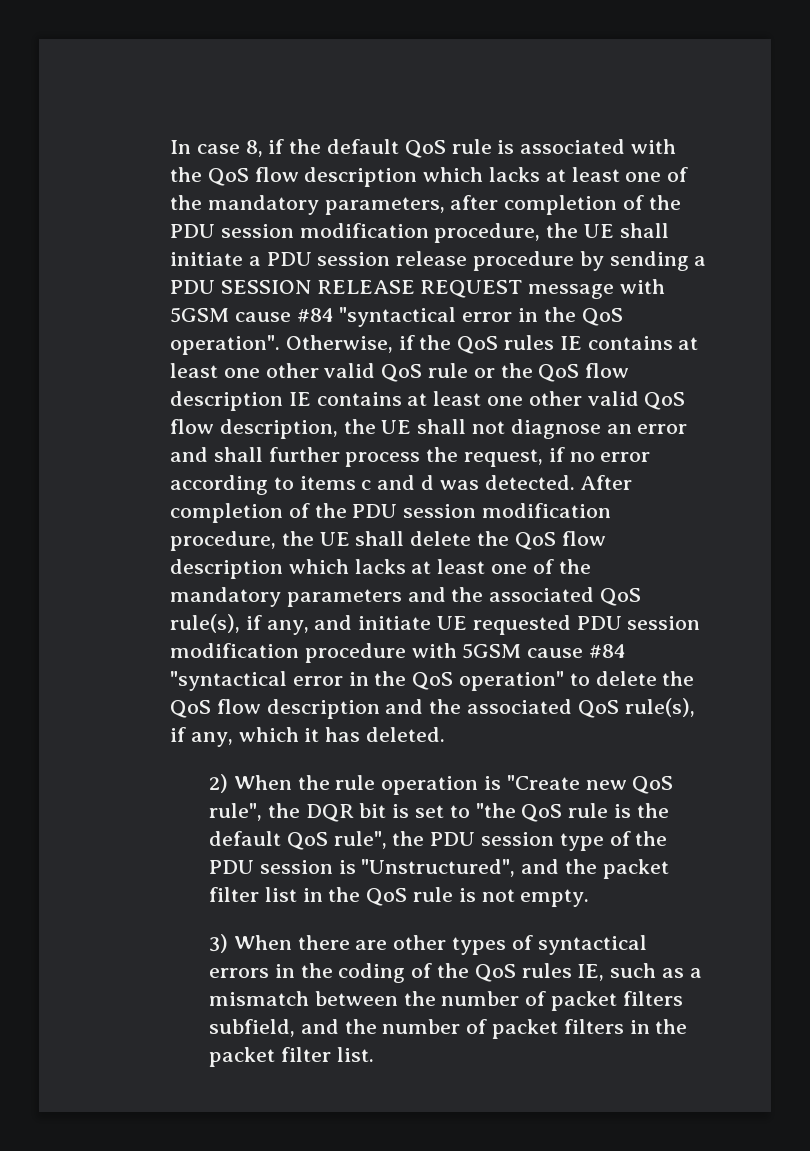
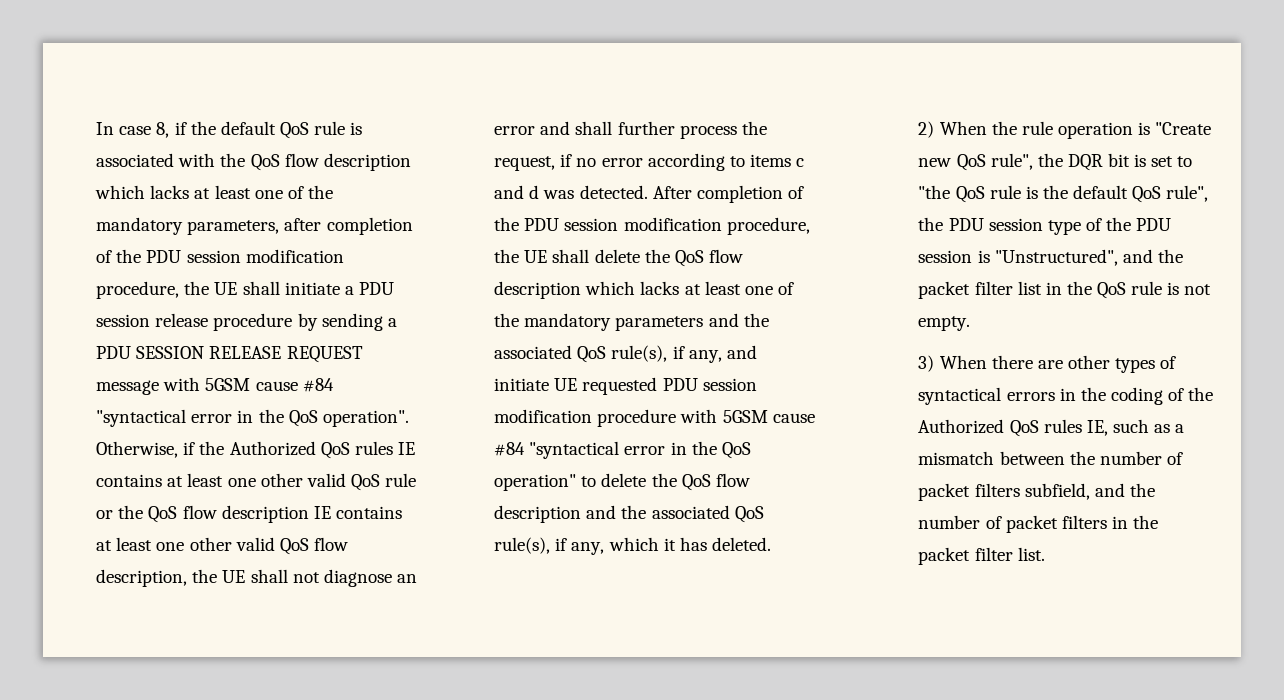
- Otherwise, if the QoS rules IE contains at least one other valid QoS rule or the QoS flow description IE contains at least one other valid QoS flow description, the UE shall not diagnose an error and shall further process the request, if no error according to items c and d was detected.
+ Otherwise, if the Authorized QoS rules IE contains at least one other valid QoS rule or the QoS flow description IE contains at least one other valid QoS flow description, the UE shall not diagnose an error and shall further process the request, if no error according to items c and d was detected.
- 3) When there are other types of syntactical errors in the coding of the QoS rules IE, such as a mismatch between the number of packet filters subfield, and the number of packet filters in the packet filter list.
+ 3) When there are other types of syntactical errors in the coding of the Authorized QoS rules IE, such as a mismatch between the number of packet filters subfield, and the number of packet filters in the packet filter list.

